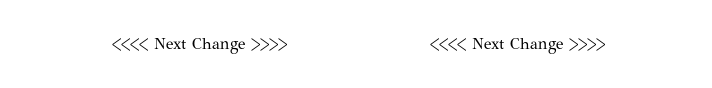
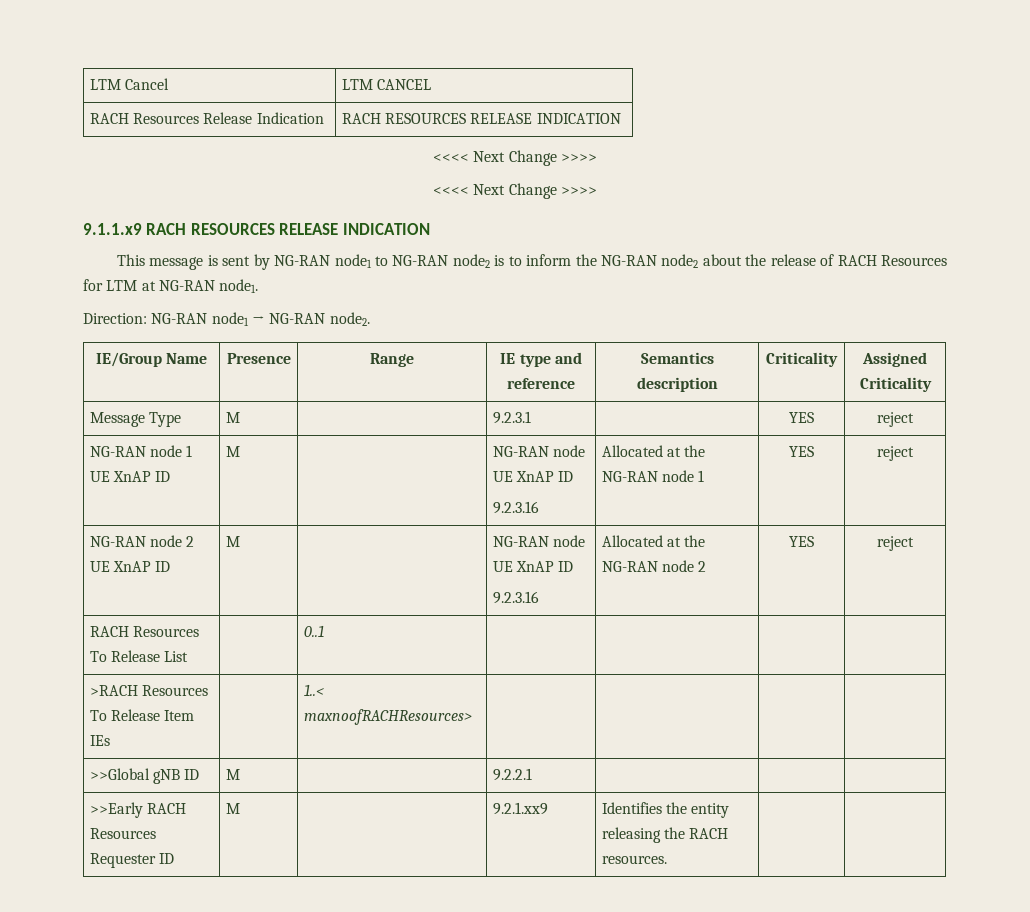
+ LTM Cancel | LTM CANCEL
+ RACH Resources Release Indication | RACH RESOURCES RELEASE INDICATION
+ 9.1.1.x9 RACH RESOURCES RELEASE INDICATION
+ This message is sent by NG-RAN node1 to NG-RAN node2 is to inform the NG-RAN node2 about the release of RACH Resources for LTM at NG-RAN node1.
+ Direction: NG-RAN node1 → NG-RAN node2.
+ IE/Group Name | Presence | Range | IE type and reference | Semantics description | Criticality | Assigned Criticality
+ Message Type | M | | 9.2.3.1 | | YES | reject
+ NG-RAN node 1 UE XnAP ID | M | | NG-RAN node UE XnAP ID
+ 9.2.3.16 | Allocated at the NG-RAN node 1 | YES | reject
+ NG-RAN node 2 UE XnAP ID | M | | NG-RAN node UE XnAP ID
+ 9.2.3.16 | Allocated at the NG-RAN node 2 | YES | reject
+ RACH Resources To Release List | | 0..1 | | | |
+ >RACH Resources To Release Item IEs | | 1..< maxnoofRACHResources> | | | |
+ >>Global gNB ID | M | | 9.2.2.1 | | |
+ >>Early RACH Resources Requester ID | M | | 9.2.1.xx9 | Identifies the entity releasing the RACH resources. | |

